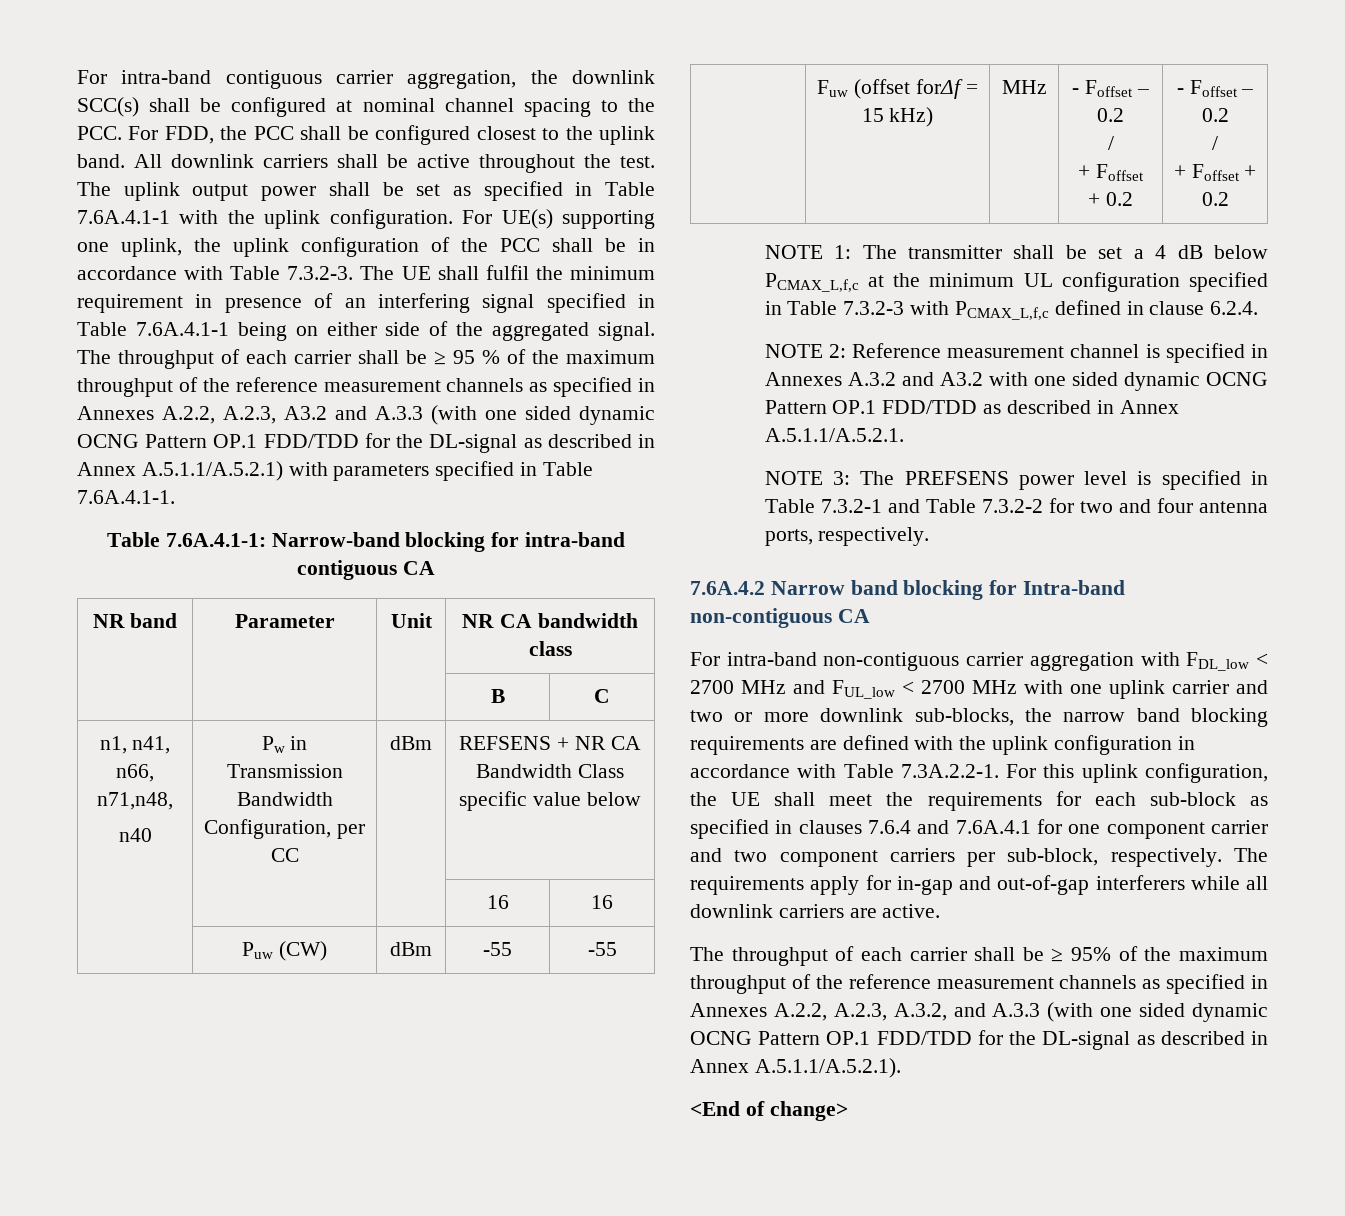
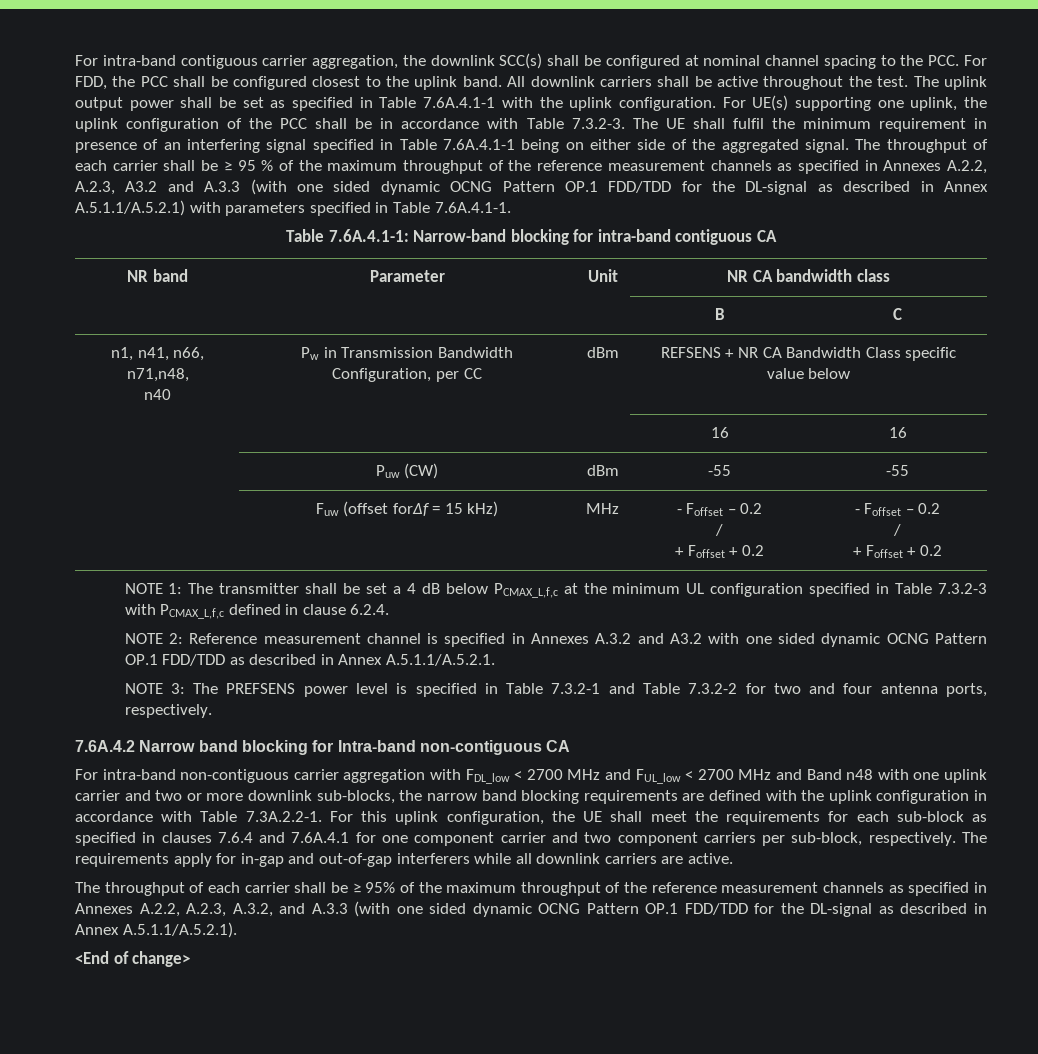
- For intra-band non-contiguous carrier aggregation with FDL_low < 2700 MHz and FUL_low < 2700 MHz with one uplink carrier and two or more downlink sub-blocks, the narrow band blocking requirements are defined with the uplink configuration in accordance with Table 7.3A.2.2-1. For this uplink configuration, the UE shall meet the requirements for each sub-block as specified in clauses 7.6.4 and 7.6A.4.1 for one component carrier and two component carriers per sub-block, respectively.
+ For intra-band non-contiguous carrier aggregation with FDL_low < 2700 MHz and FUL_low < 2700 MHz and Band n48 with one uplink carrier and two or more downlink sub-blocks, the narrow band blocking requirements are defined with the uplink configuration in accordance with Table 7.3A.2.2-1. For this uplink configuration, the UE shall meet the requirements for each sub-block as specified in clauses 7.6.4 and 7.6A.4.1 for one component carrier and two component carriers per sub-block, respectively.

